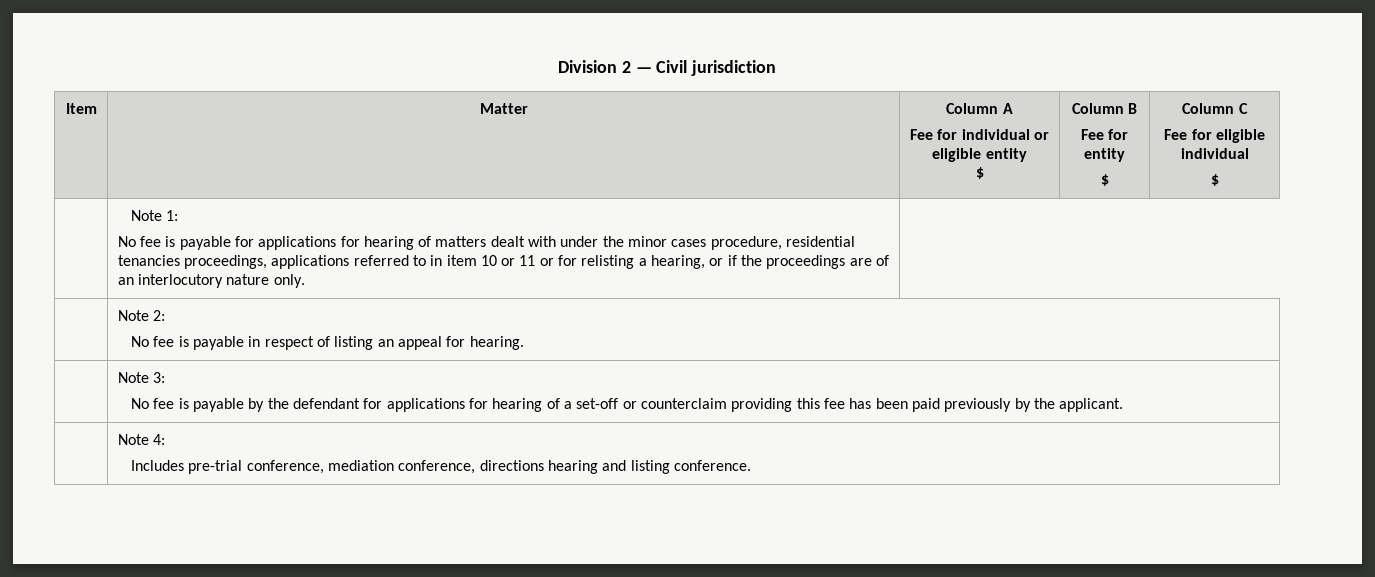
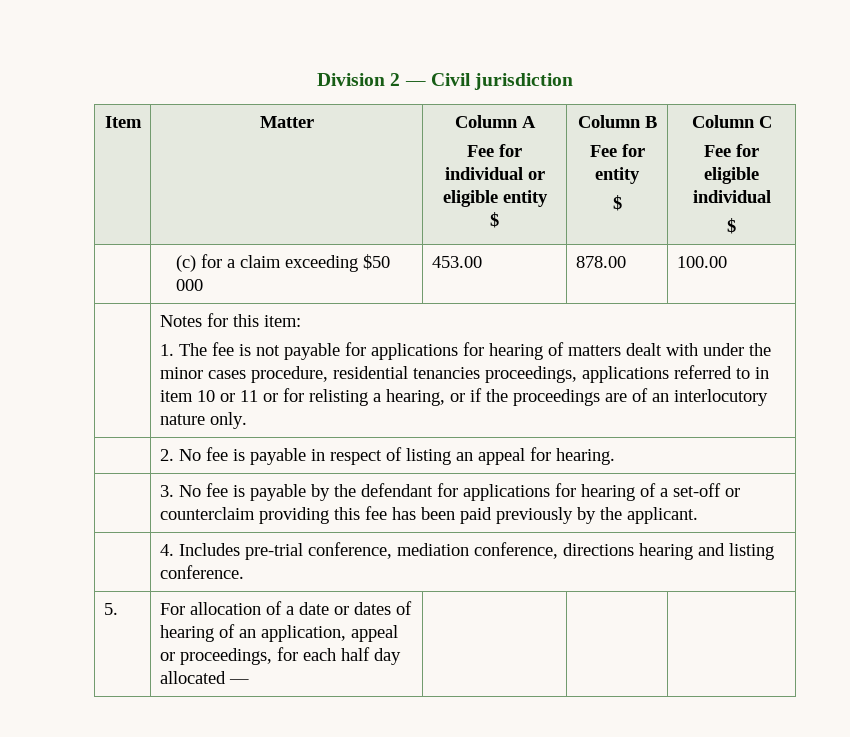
- Note 1:
- No fee is payable for applications for hearing of matters dealt with under the minor cases procedure, residential tenancies proceedings, applications referred to in item 10 or 11 or for relisting a hearing, or if the proceedings are of an interlocutory nature only.
+ (c) for a claim exceeding $50 000 | 453.00 | 878.00 | 100.00
+ | Notes for this item:
+ 1. The fee is not payable for applications for hearing of matters dealt with under the minor cases procedure, residential tenancies proceedings, applications referred to in item 10 or 11 or for relisting a hearing, or if the proceedings are of an interlocutory nature only.
- | Note 2:
- No fee is payable in respect of listing an appeal for hearing.
+ | 2. No fee is payable in respect of listing an appeal for hearing.
- | Note 3:
- No fee is payable by the defendant for applications for hearing of a set-off or counterclaim providing this fee has been paid previously by the applicant.
+ | 3. No fee is payable by the defendant for applications for hearing of a set-off or counterclaim providing this fee has been paid previously by the applicant.
- | Note 4:
- Includes pre-trial conference, mediation conference, directions hearing and listing conference.
+ | 4. Includes pre-trial conference, mediation conference, directions hearing and listing conference.
+ 5. | For allocation of a date or dates of hearing of an application, appeal or proceedings, for each half day allocated — | | |

